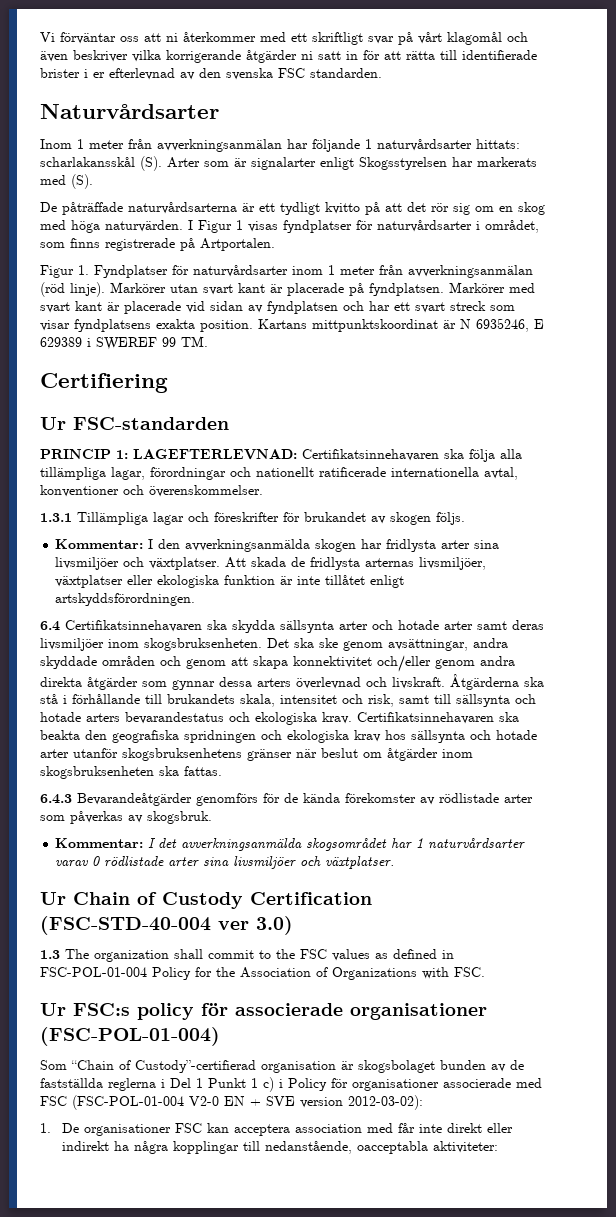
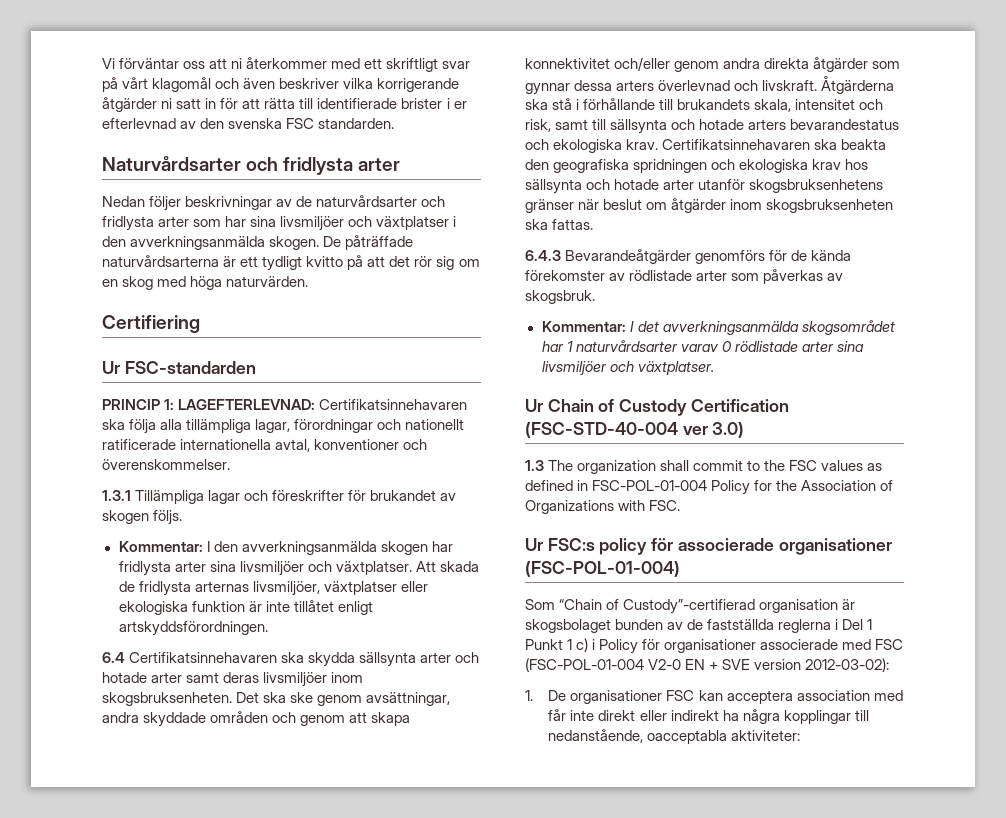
- Naturvårdsarter
- Inom 1 meter från avverkningsanmälan har följande 1 naturvårdsarter hittats: scharlakansskål (S). Arter som är signalarter enligt Skogsstyrelsen har markerats med (S).
- De påträffade naturvårdsarterna är ett tydligt kvitto på att det rör sig om en skog med höga naturvärden. I Figur 1 visas fyndplatser för naturvårdsarter i området, som finns registrerade på Artportalen.
- Figur 1. Fyndplatser för naturvårdsarter inom 1 meter från avverkningsanmälan (röd linje). Markörer utan svart kant är placerade på fyndplatsen. Markörer med svart kant är placerade vid sidan av fyndplatsen och har ett svart streck som visar fyndplatsens exakta position. Kartans mittpunktskoordinat är N 6935246, E 629389 i SWEREF 99 TM.
+ Naturvårdsarter och fridlysta arter
+ Nedan följer beskrivningar av de naturvårdsarter och fridlysta arter som har sina livsmiljöer och växtplatser i den avverkningsanmälda skogen. De påträffade naturvårdsarterna är ett tydligt kvitto på att det rör sig om en skog med höga naturvärden.

